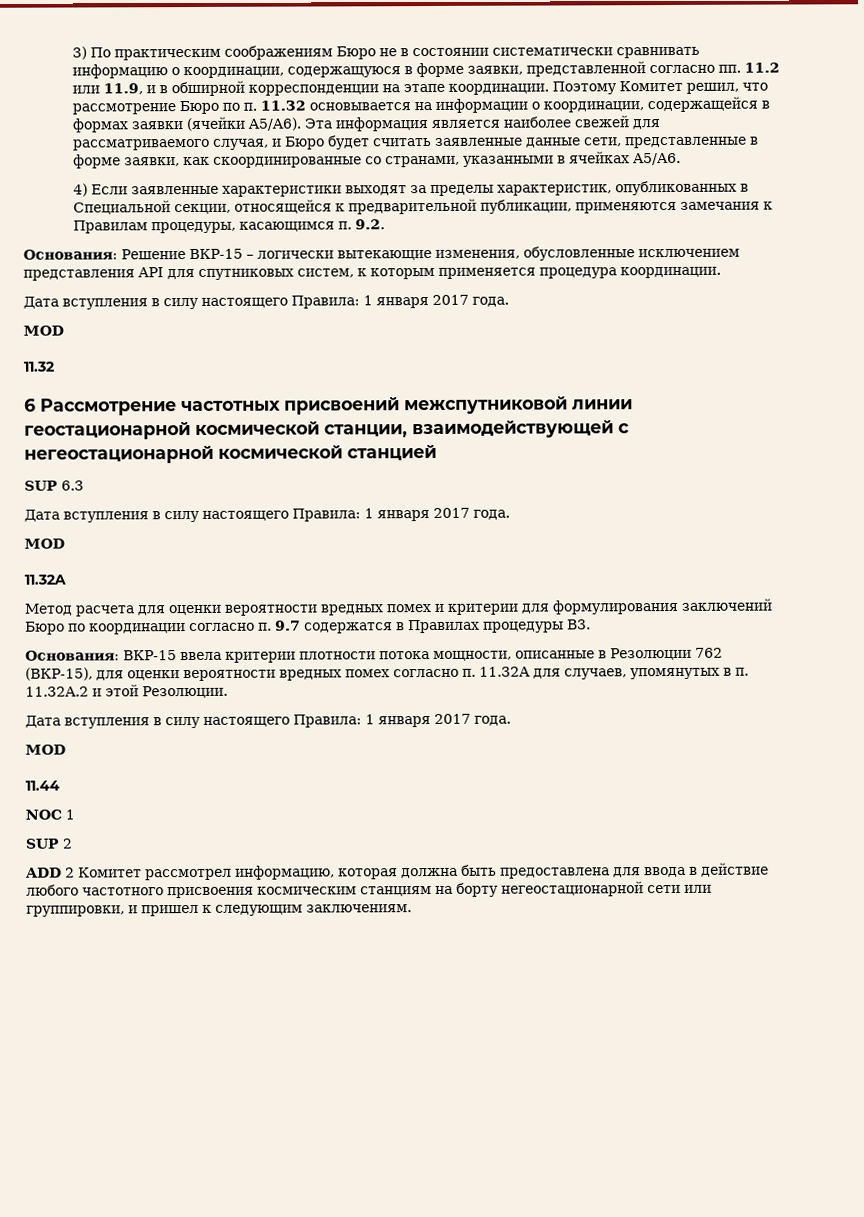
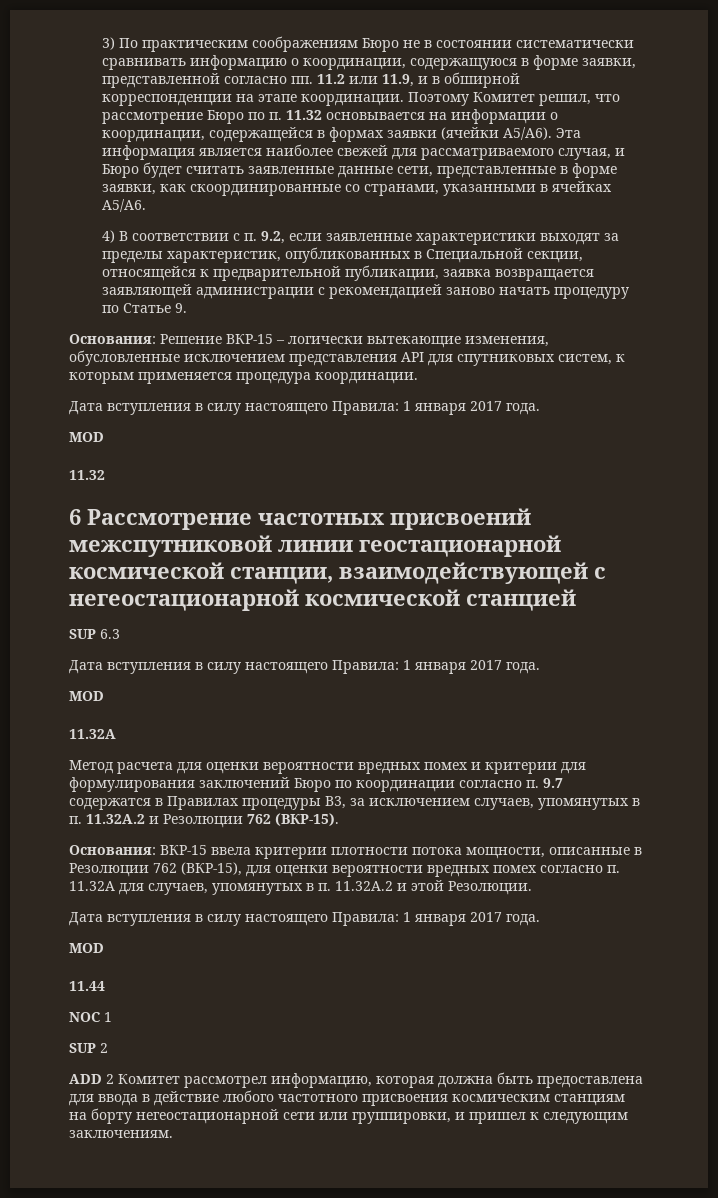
- 4) Если заявленные характеристики выходят за пределы характеристик, опубликованных в Специальной секции, относящейся к предварительной публикации, применяются замечания к Правилам процедуры, касающимся п. 9.2.
+ 4) В соответствии с п. 9.2, если заявленные характеристики выходят за пределы характеристик, опубликованных в Специальной секции, относящейся к предварительной публикации, заявка возвращается заявляющей администрации с рекомендацией заново начать процедуру по Статье 9.
- Метод расчета для оценки вероятности вредных помех и критерии для формулирования заключений Бюро по координации согласно п. 9.7 содержатся в Правилах процедуры B3.
+ Метод расчета для оценки вероятности вредных помех и критерии для формулирования заключений Бюро по координации согласно п. 9.7 содержатся в Правилах процедуры B3, за исключением случаев, упомянутых в п. 11.32А.2 и Резолюции 762 (ВКР-15).

